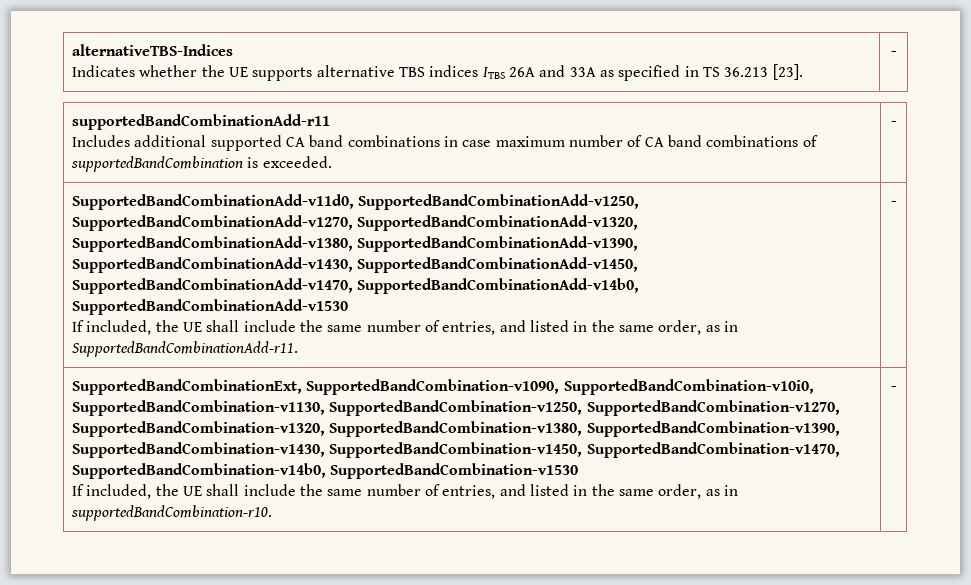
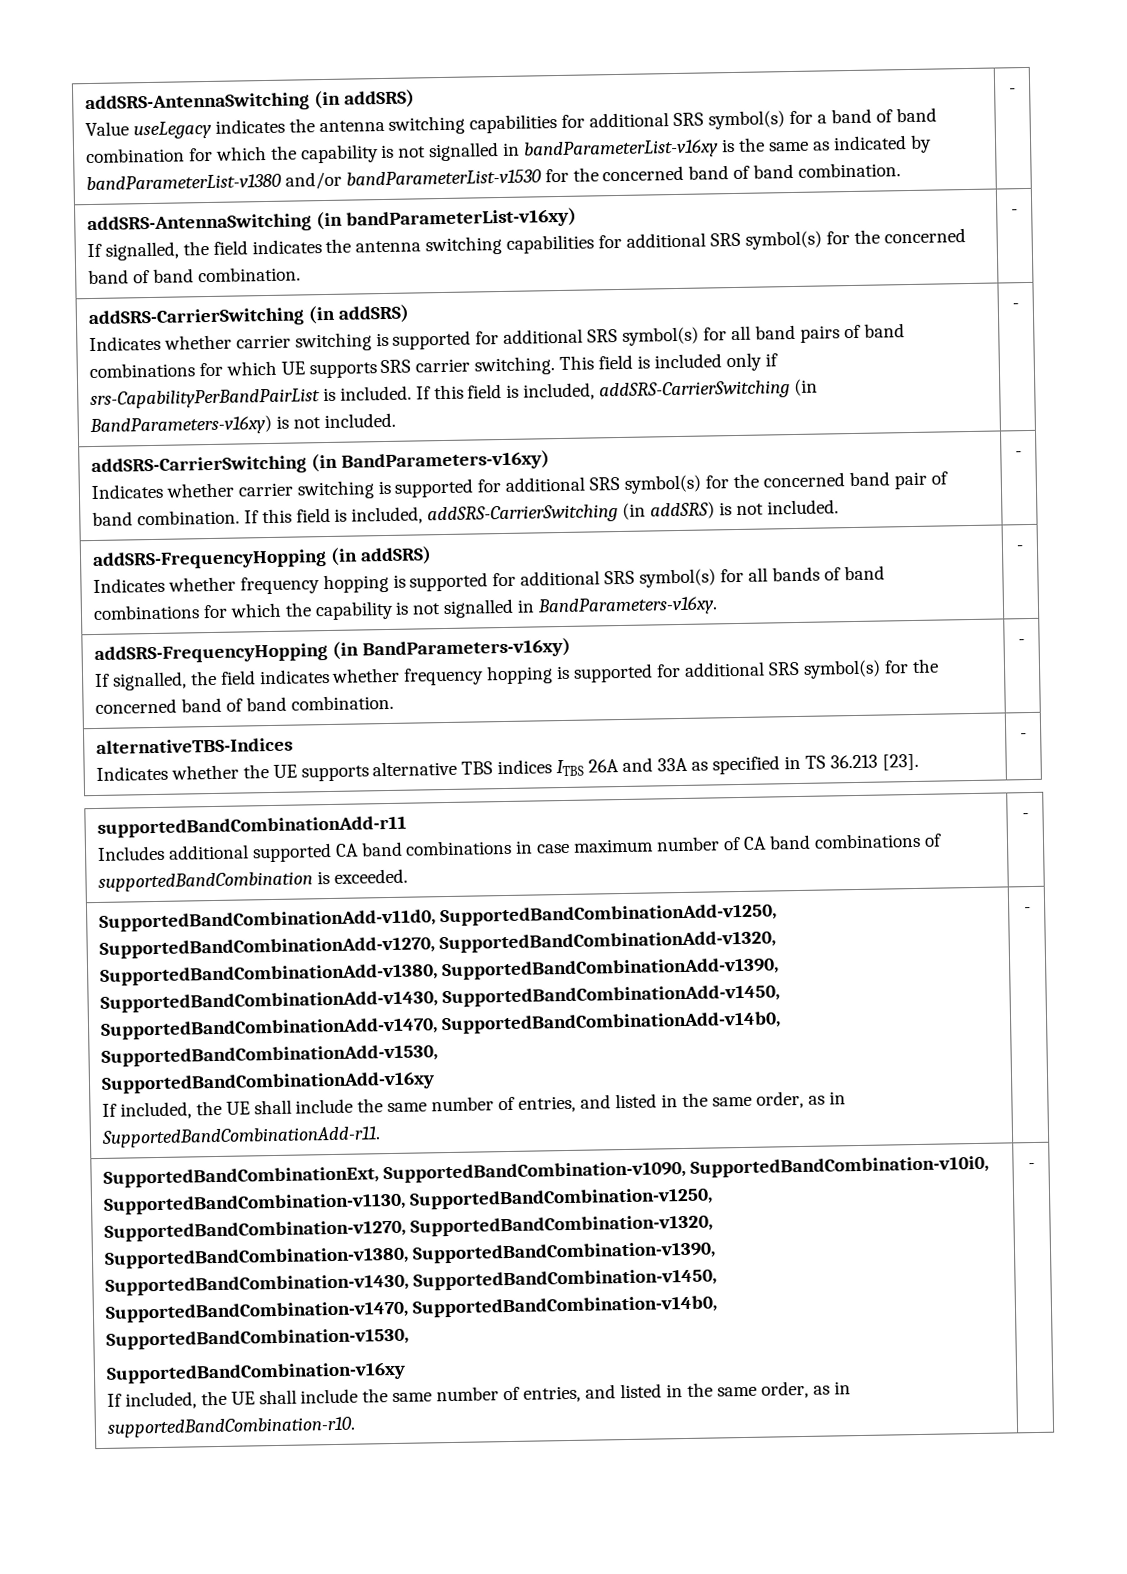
+ addSRS-AntennaSwitching (in addSRS)
+ Value useLegacy indicates the antenna switching capabilities for additional SRS symbol(s) for a band of band combination for which the capability is not signalled in bandParameterList-v16xy is the same as indicated by bandParameterList-v1380 and/or bandParameterList-v1530 for the concerned band of band combination. | -
+ addSRS-AntennaSwitching (in bandParameterList-v16xy)
+ If signalled, the field indicates the antenna switching capabilities for additional SRS symbol(s) for the concerned band of band combination. | -
+ addSRS-CarrierSwitching (in addSRS)
+ Indicates whether carrier switching is supported for additional SRS symbol(s) for all band pairs of band combinations for which UE supports SRS carrier switching. This field is included only if srs-CapabilityPerBandPairList is included. If this field is included, addSRS-CarrierSwitching (in BandParameters-v16xy) is not included. | -
+ addSRS-CarrierSwitching (in BandParameters-v16xy)
+ Indicates whether carrier switching is supported for additional SRS symbol(s) for the concerned band pair of band combination. If this field is included, addSRS-CarrierSwitching (in addSRS) is not included. | -
+ addSRS-FrequencyHopping (in addSRS)
+ Indicates whether frequency hopping is supported for additional SRS symbol(s) for all bands of band combinations for which the capability is not signalled in BandParameters-v16xy. | -
+ addSRS-FrequencyHopping (in BandParameters-v16xy)
+ If signalled, the field indicates whether frequency hopping is supported for additional SRS symbol(s) for the concerned band of band combination. | -
- SupportedBandCombinationAdd-v11d0, SupportedBandCombinationAdd-v1250, SupportedBandCombinationAdd-v1270, SupportedBandCombinationAdd-v1320, SupportedBandCombinationAdd-v1380, SupportedBandCombinationAdd-v1390, SupportedBandCombinationAdd-v1430, SupportedBandCombinationAdd-v1450, SupportedBandCombinationAdd-v1470, SupportedBandCombinationAdd-v14b0, SupportedBandCombinationAdd-v1530
+ SupportedBandCombinationAdd-v11d0, SupportedBandCombinationAdd-v1250, SupportedBandCombinationAdd-v1270, SupportedBandCombinationAdd-v1320, SupportedBandCombinationAdd-v1380, SupportedBandCombinationAdd-v1390, SupportedBandCombinationAdd-v1430, SupportedBandCombinationAdd-v1450, SupportedBandCombinationAdd-v1470, SupportedBandCombinationAdd-v14b0, SupportedBandCombinationAdd-v1530,
+ SupportedBandCombinationAdd-v16xy
- SupportedBandCombinationExt, SupportedBandCombination-v1090, SupportedBandCombination-v10i0, SupportedBandCombination-v1130, SupportedBandCombination-v1250, SupportedBandCombination-v1270, SupportedBandCombination-v1320, SupportedBandCombination-v1380, SupportedBandCombination-v1390, SupportedBandCombination-v1430, SupportedBandCombination-v1450, SupportedBandCombination-v1470, SupportedBandCombination-v14b0, SupportedBandCombination-v1530
+ SupportedBandCombinationExt, SupportedBandCombination-v1090, SupportedBandCombination-v10i0, SupportedBandCombination-v1130, SupportedBandCombination-v1250, SupportedBandCombination-v1270, SupportedBandCombination-v1320, SupportedBandCombination-v1380, SupportedBandCombination-v1390, SupportedBandCombination-v1430, SupportedBandCombination-v1450, SupportedBandCombination-v1470, SupportedBandCombination-v14b0, SupportedBandCombination-v1530,
+ SupportedBandCombination-v16xy

